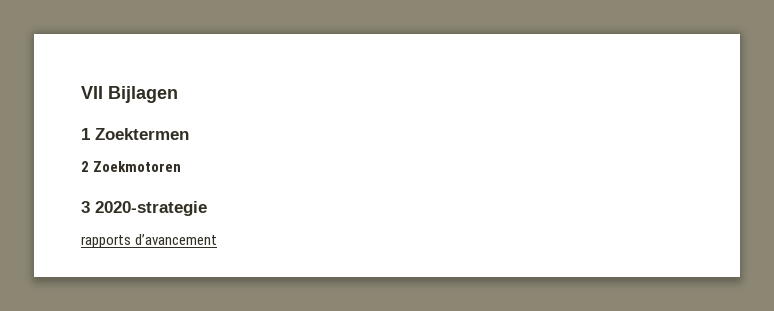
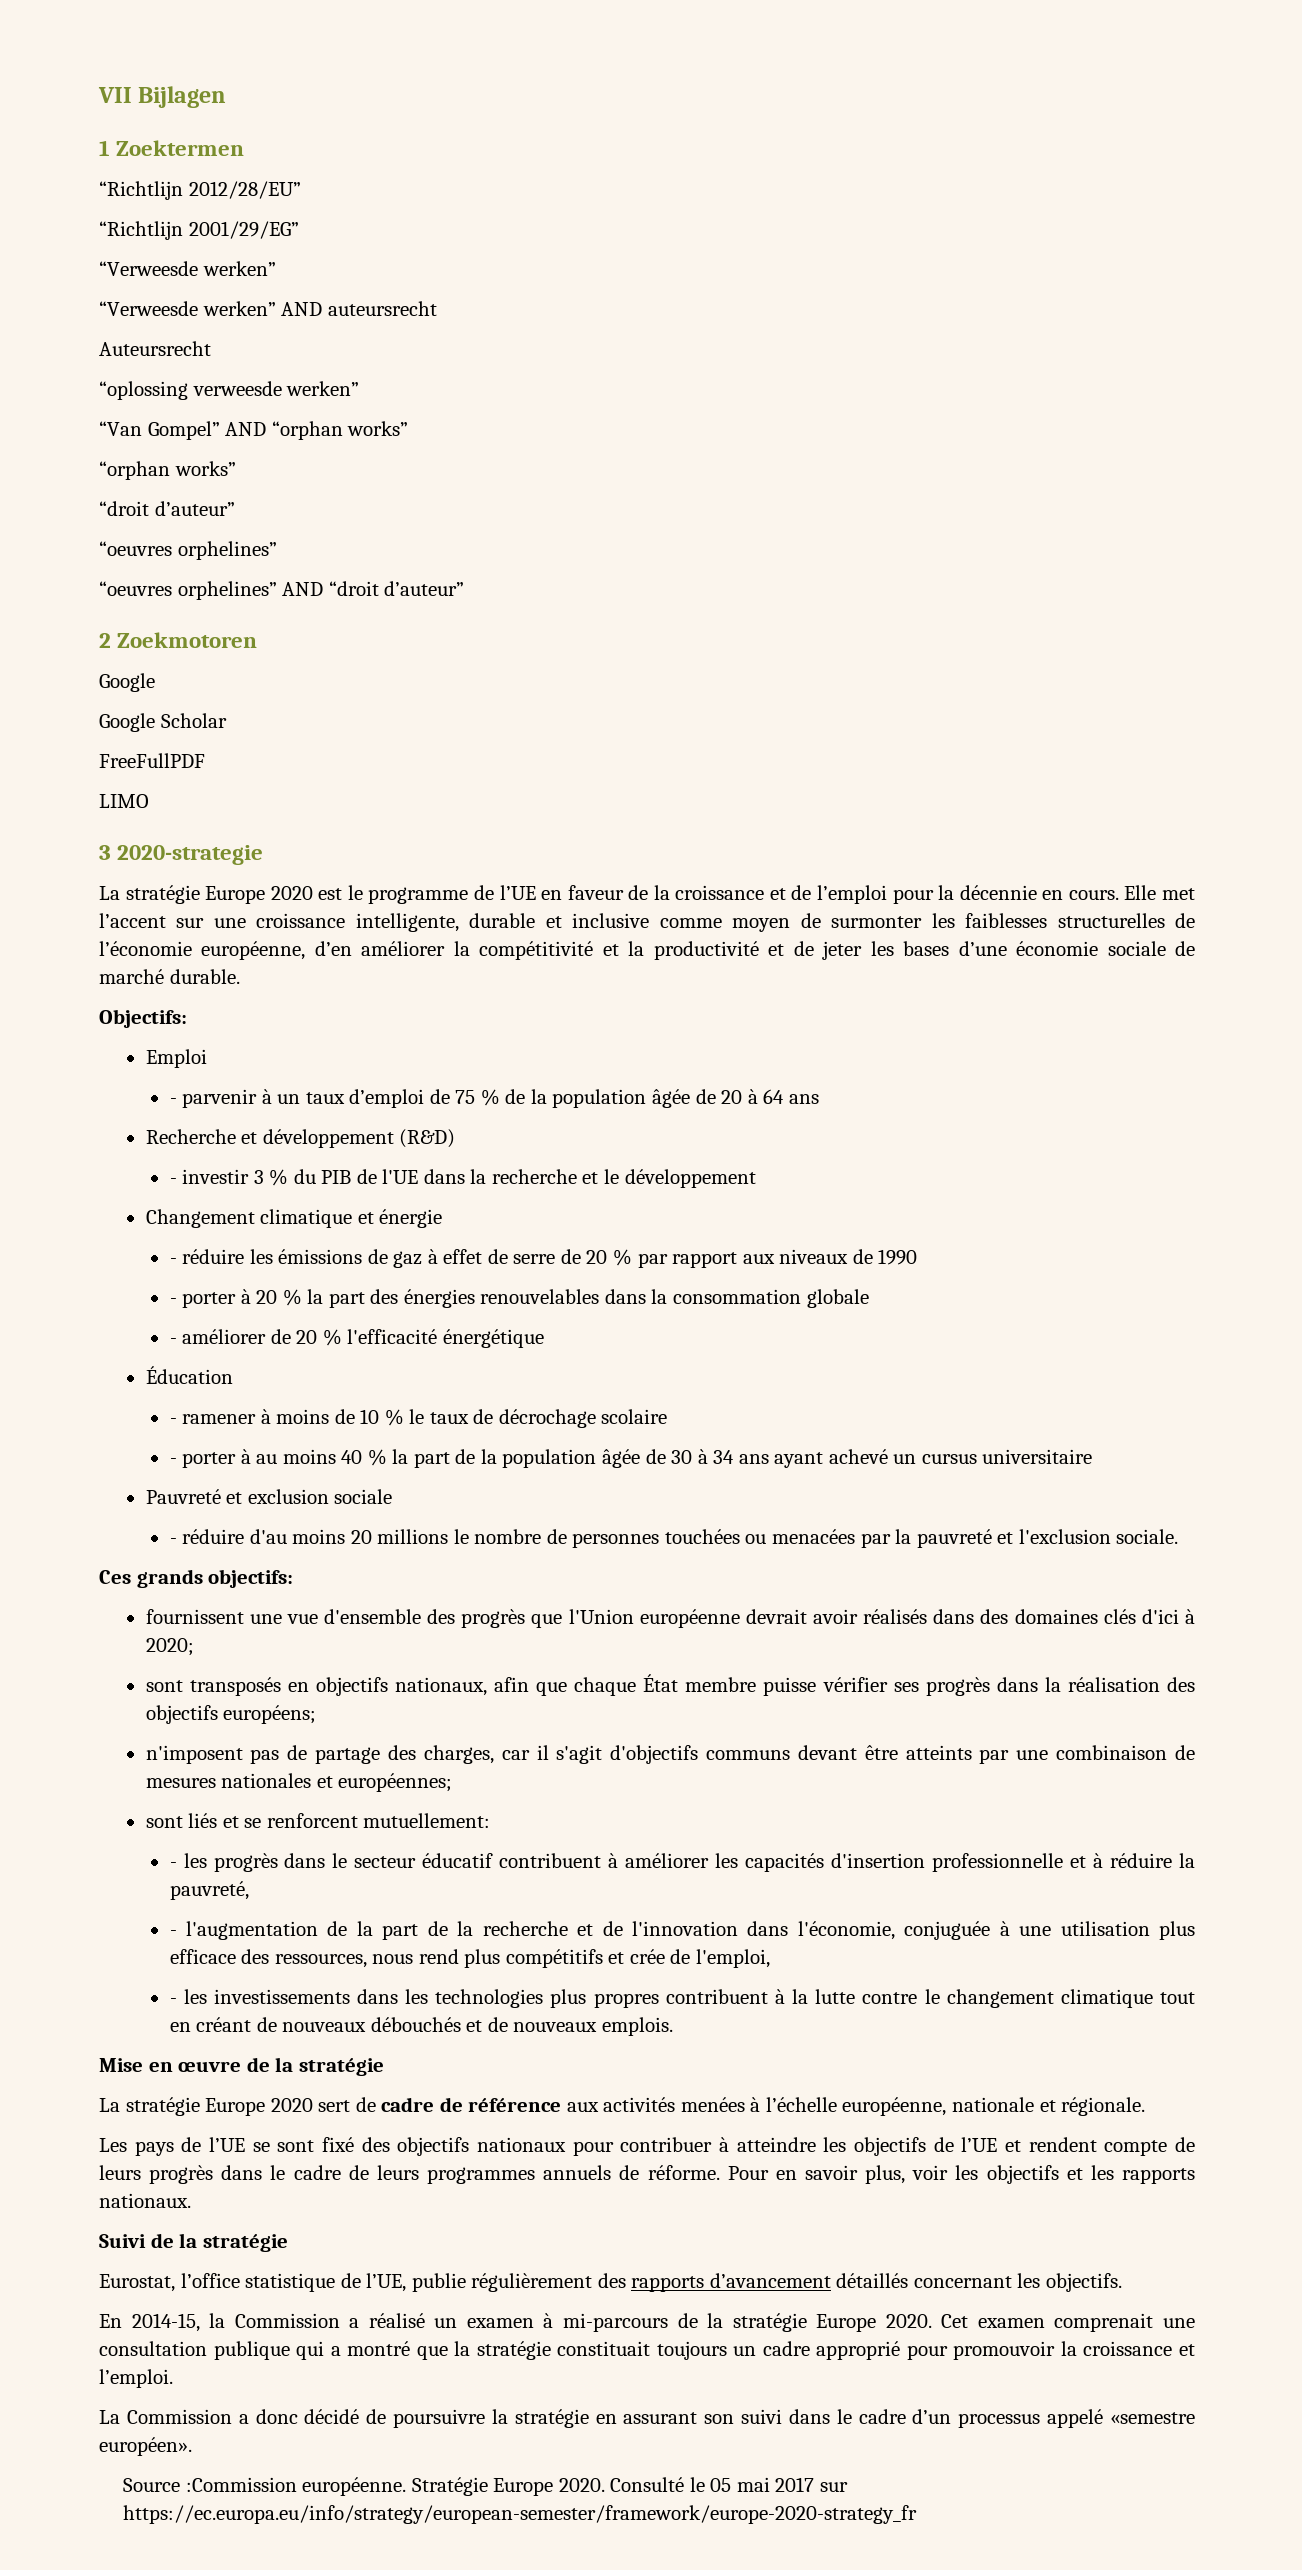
+ “Richtlijn 2012/28/EU”
+ “Richtlijn 2001/29/EG”
+ “Verweesde werken”
+ “Verweesde werken” AND auteursrecht
+ Auteursrecht
+ “oplossing verweesde werken”
+ “Van Gompel” AND “orphan works”
+ “orphan works”
+ “droit d’auteur”
+ “oeuvres orphelines”
+ “oeuvres orphelines” AND “droit d’auteur”
  2 Zoekmotoren
+ Google
+ Google Scholar
+ FreeFullPDF
+ LIMO
  3 2020-strategie
- rapports d’avancement
+ La stratégie Europe 2020 est le programme de l’UE en faveur de la croissance et de l’emploi pour la décennie en cours. Elle met l’accent sur une croissance intelligente, durable et inclusive comme moyen de surmonter les faiblesses structurelles de l’économie européenne, d’en améliorer la compétitivité et la productivité et de jeter les bases d’une économie sociale de marché durable.
+ Objectifs:
+ Emploi
+ - parvenir à un taux d’emploi de 75 % de la population âgée de 20 à 64 ans
+ Recherche et développement (R&D)
+ - investir 3 % du PIB de l'UE dans la recherche et le développement
+ Changement climatique et énergie
+ - réduire les émissions de gaz à effet de serre de 20 % par rapport aux niveaux de 1990
+ - porter à 20 % la part des énergies renouvelables dans la consommation globale
+ - améliorer de 20 % l'efficacité énergétique
+ Éducation
+ - ramener à moins de 10 % le taux de décrochage scolaire
+ - porter à au moins 40 % la part de la population âgée de 30 à 34 ans ayant achevé un cursus universitaire
+ Pauvreté et exclusion sociale
+ - réduire d'au moins 20 millions le nombre de personnes touchées ou menacées par la pauvreté et l'exclusion sociale.
+ Ces grands objectifs:
+ fournissent une vue d'ensemble des progrès que l'Union européenne devrait avoir réalisés dans des domaines clés d'ici à 2020;
+ sont transposés en objectifs nationaux, afin que chaque État membre puisse vérifier ses progrès dans la réalisation des objectifs européens;
+ n'imposent pas de partage des charges, car il s'agit d'objectifs communs devant être atteints par une combinaison de mesures nationales et européennes;
+ sont liés et se renforcent mutuellement:
+ - les progrès dans le secteur éducatif contribuent à améliorer les capacités d'insertion professionnelle et à réduire la pauvreté,
+ - l'augmentation de la part de la recherche et de l'innovation dans l'économie, conjuguée à une utilisation plus efficace des ressources, nous rend plus compétitifs et crée de l'emploi,
+ - les investissements dans les technologies plus propres contribuent à la lutte contre le changement climatique tout en créant de nouveaux débouchés et de nouveaux emplois.
+ Mise en œuvre de la stratégie
+ La stratégie Europe 2020 sert de cadre de référence aux activités menées à l’échelle européenne, nationale et régionale.
+ Les pays de l’UE se sont fixé des objectifs nationaux pour contribuer à atteindre les objectifs de l’UE et rendent compte de leurs progrès dans le cadre de leurs programmes annuels de réforme. Pour en savoir plus, voir les objectifs et les rapports nationaux.
+ Suivi de la stratégie
+ Eurostat, l’office statistique de l’UE, publie régulièrement des rapports d’avancement détaillés concernant les objectifs.
+ En 2014-15, la Commission a réalisé un examen à mi-parcours de la stratégie Europe 2020. Cet examen comprenait une consultation publique qui a montré que la stratégie constituait toujours un cadre approprié pour promouvoir la croissance et l’emploi.
+ La Commission a donc décidé de poursuivre la stratégie en assurant son suivi dans le cadre d’un processus appelé «semestre européen».
+ Source :Commission européenne. Stratégie Europe 2020. Consulté le 05 mai 2017 sur https://ec.europa.eu/info/strategy/european-semester/framework/europe-2020-strategy_fr

